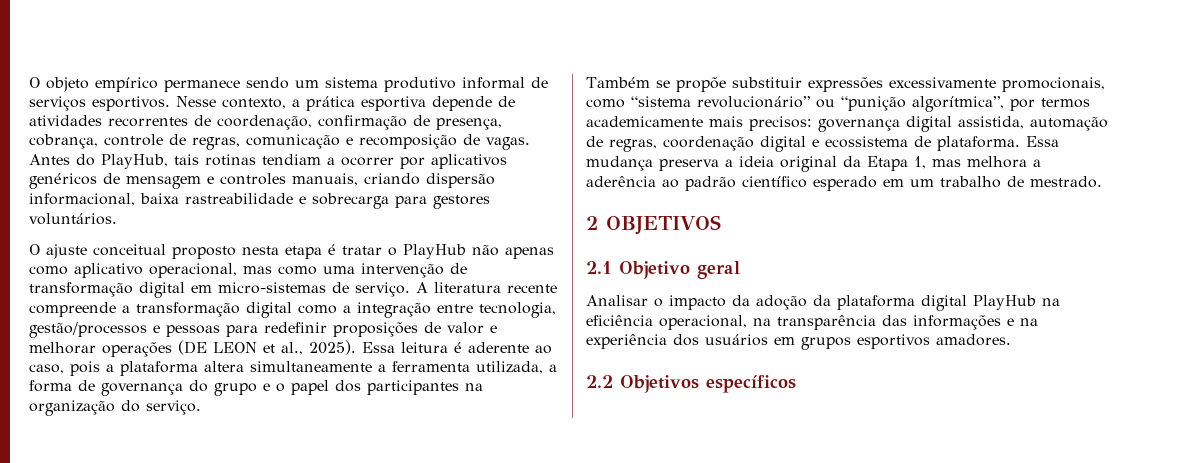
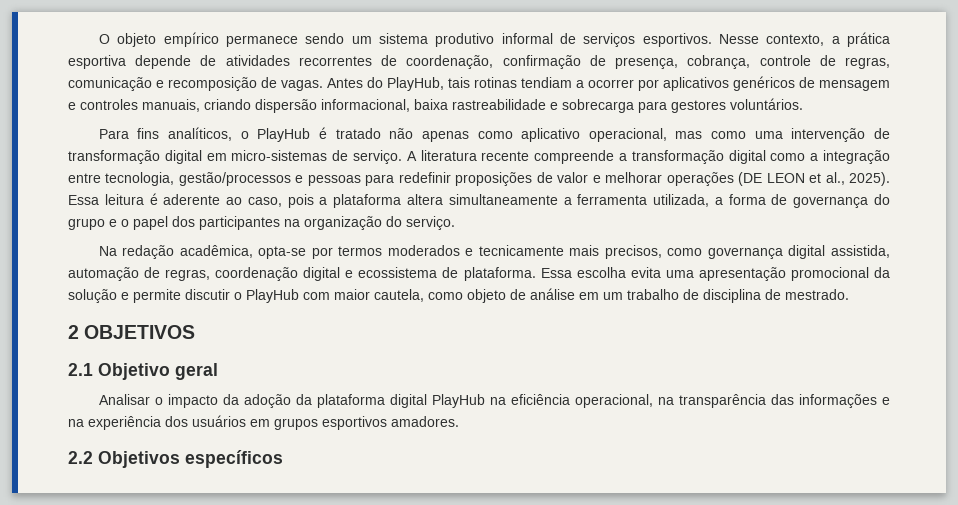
- O ajuste conceitual proposto nesta etapa é tratar o PlayHub não apenas como aplicativo operacional, mas como uma intervenção de transformação digital em micro-sistemas de serviço.
+ Para fins analíticos, o PlayHub é tratado não apenas como aplicativo operacional, mas como uma intervenção de transformação digital em micro-sistemas de serviço.
- Também se propõe substituir expressões excessivamente promocionais, como “sistema revolucionário” ou “punição algorítmica”, por termos academicamente mais precisos: governança digital assistida, automação de regras, coordenação digital e ecossistema de plataforma.
+ Na redação acadêmica, opta-se por termos moderados e tecnicamente mais precisos, como governança digital assistida, automação de regras, coordenação digital e ecossistema de plataforma.
- Essa mudança preserva a ideia original da Etapa 1, mas melhora a aderência ao padrão científico esperado em um trabalho de mestrado.
+ Essa escolha evita uma apresentação promocional da solução e permite discutir o PlayHub com maior cautela, como objeto de análise em um trabalho de disciplina de mestrado.

